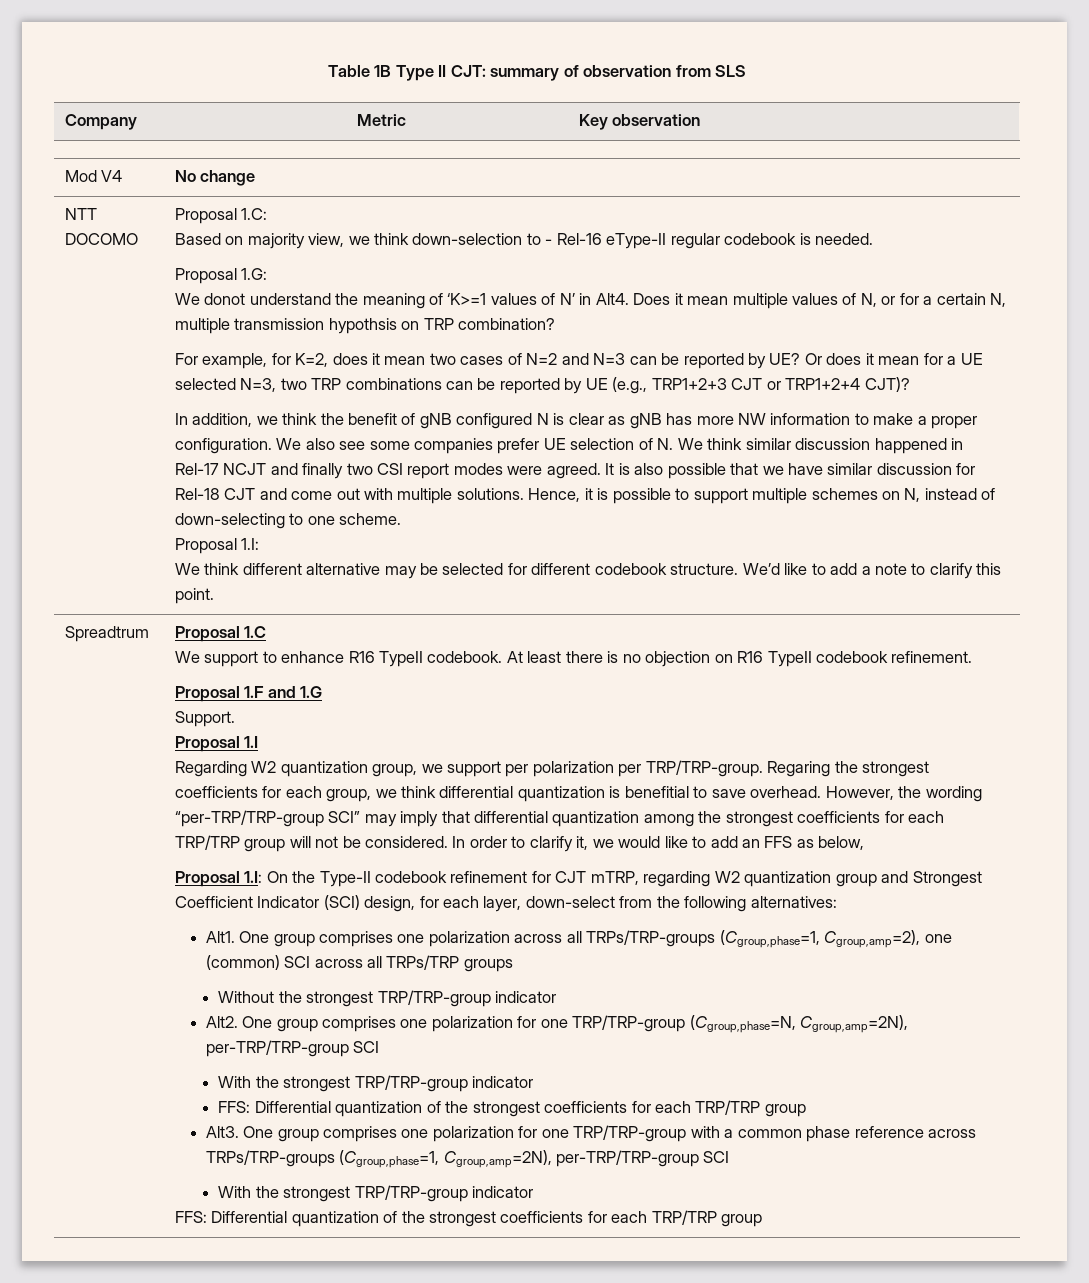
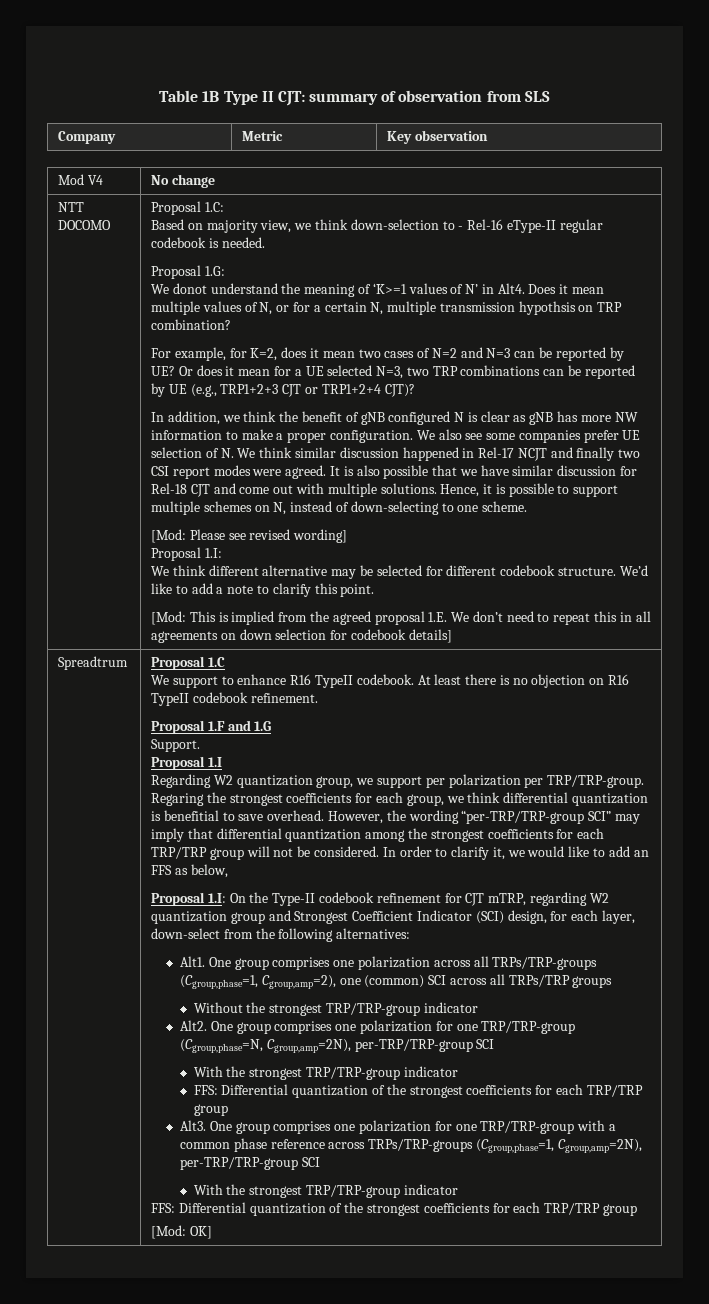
+ [Mod: Please see revised wording]
+ [Mod: This is implied from the agreed proposal 1.E. We don’t need to repeat this in all agreements on down selection for codebook details]
+ [Mod: OK]

